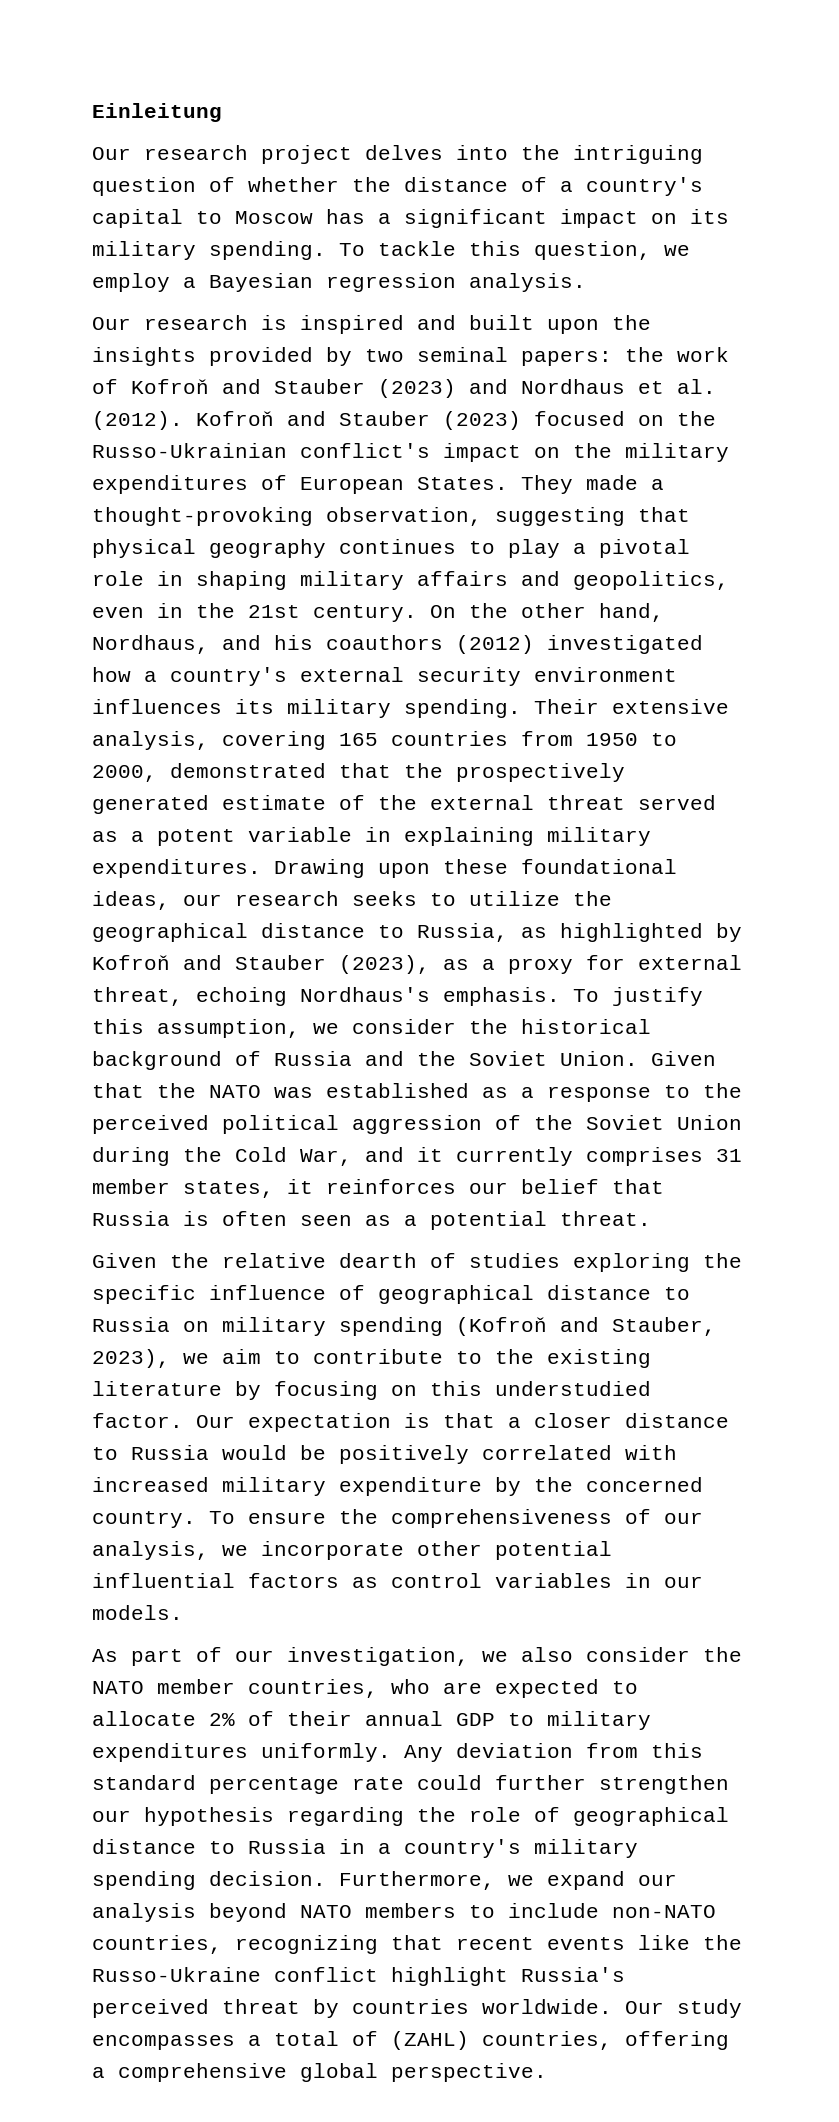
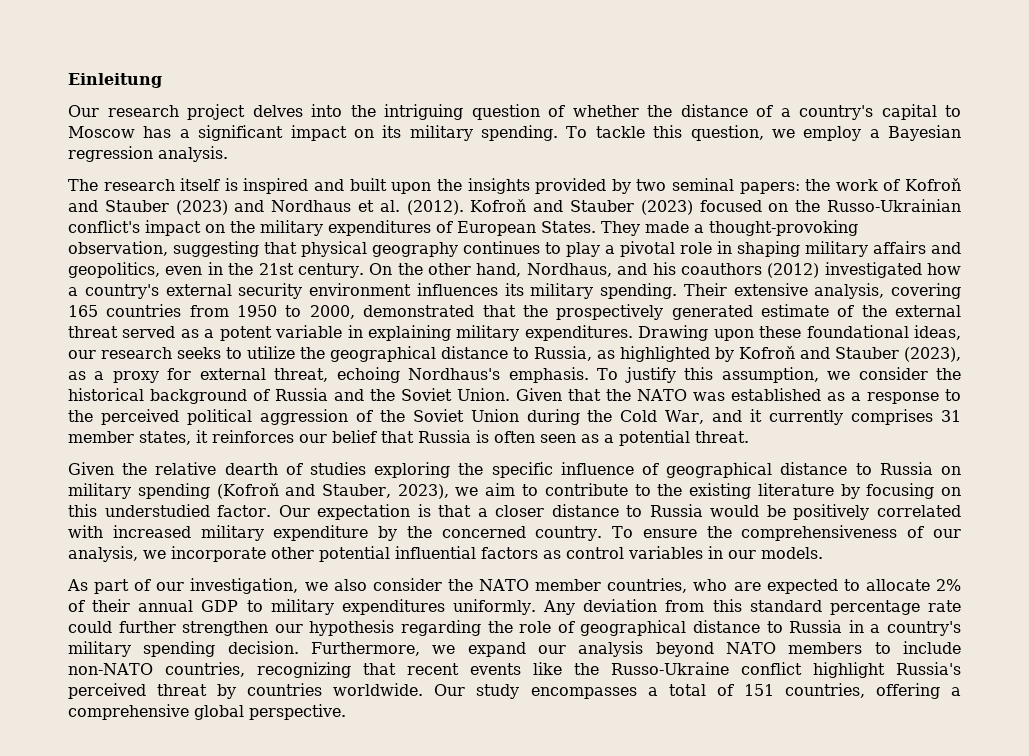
- Our research is inspired and built upon the insights provided by two seminal papers: the work of Kofroň and Stauber (2023) and Nordhaus et al. (2012).
+ The research itself is inspired and built upon the insights provided by two seminal papers: the work of Kofroň and Stauber (2023) and Nordhaus et al. (2012).
- Our study encompasses a total of (ZAHL) countries, offering a comprehensive global perspective.
+ Our study encompasses a total of 151 countries, offering a comprehensive global perspective.

